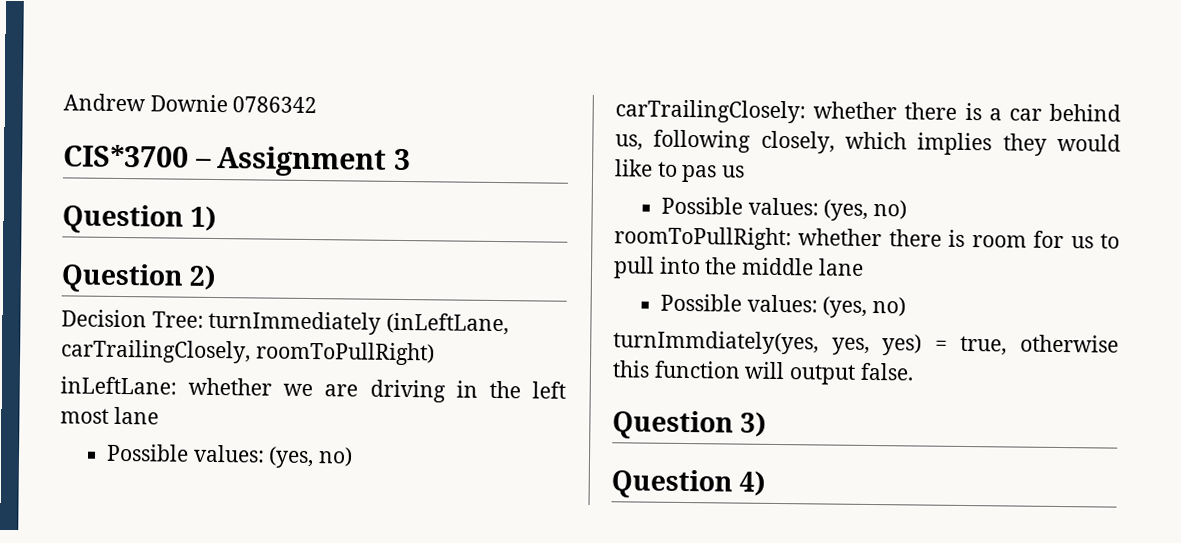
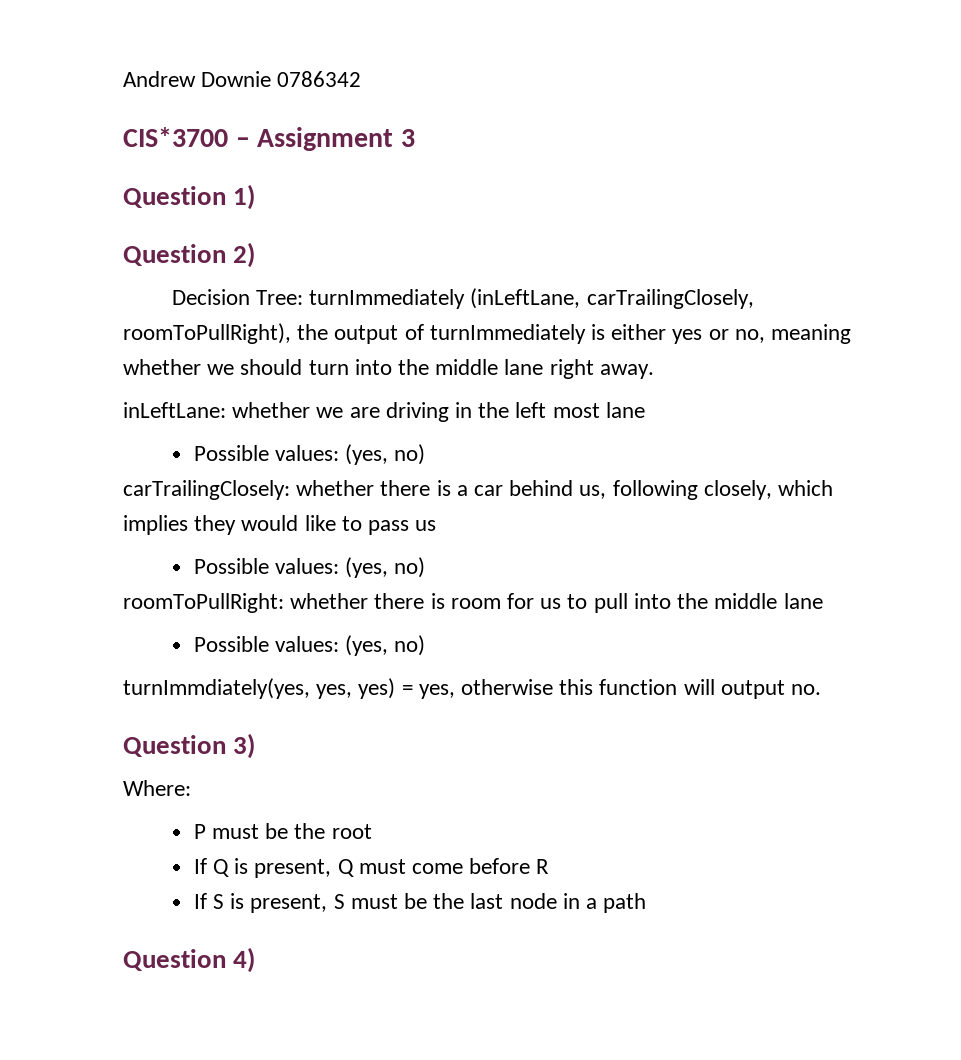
- Decision Tree: turnImmediately (inLeftLane, carTrailingClosely, roomToPullRight)
+ Decision Tree: turnImmediately (inLeftLane, carTrailingClosely, roomToPullRight), the output of turnImmediately is either yes or no, meaning whether we should turn into the middle lane right away.
- carTrailingClosely: whether there is a car behind us, following closely, which implies they would like to pas us
+ carTrailingClosely: whether there is a car behind us, following closely, which implies they would like to pass us
- turnImmdiately(yes, yes, yes) = true, otherwise this function will output false.
+ turnImmdiately(yes, yes, yes) = yes, otherwise this function will output no.
+ Where:
+ P must be the root
+ If Q is present, Q must come before R
+ If S is present, S must be the last node in a path

